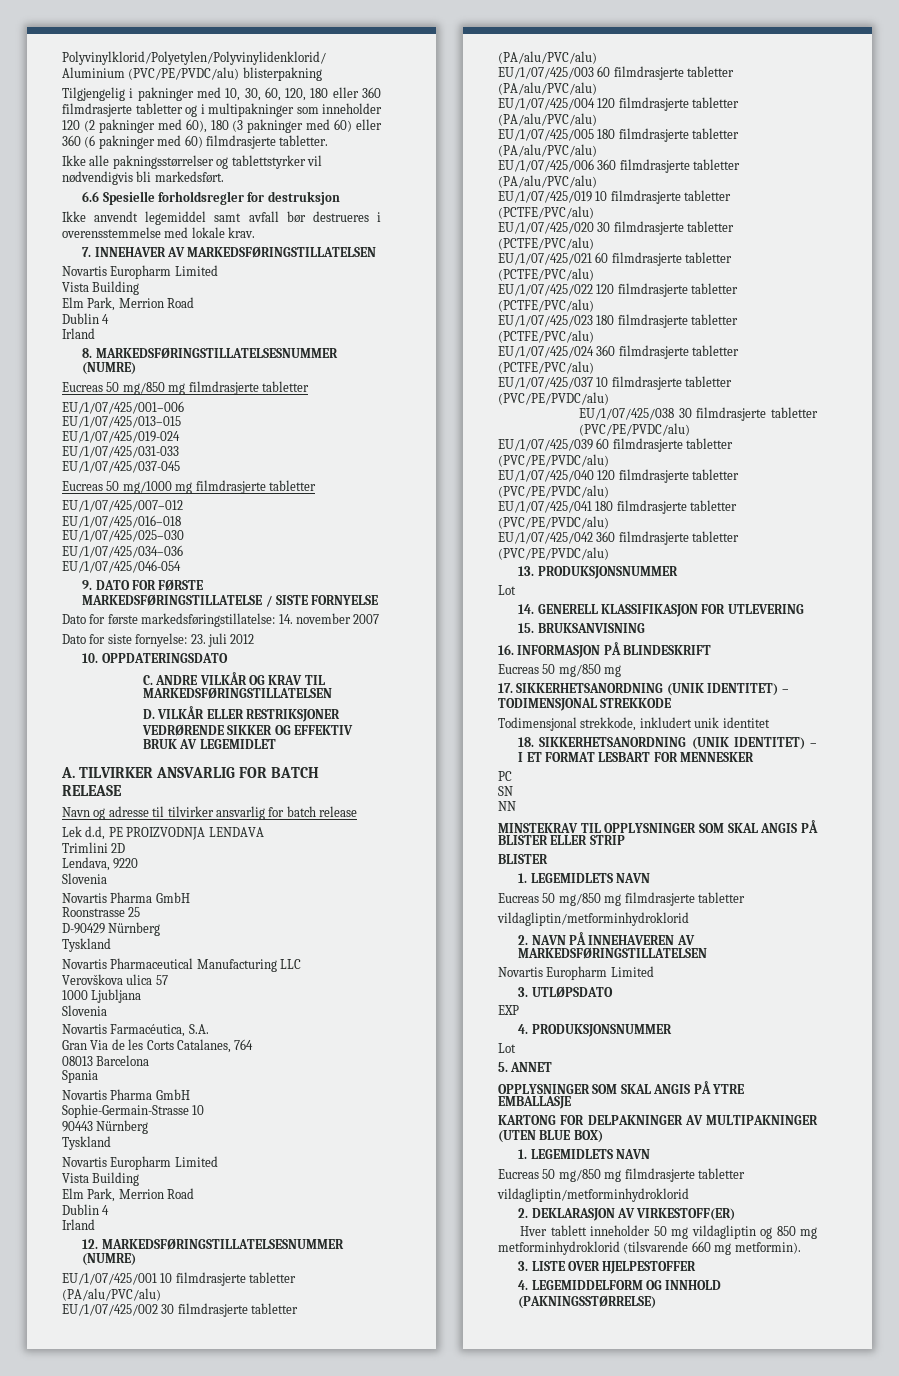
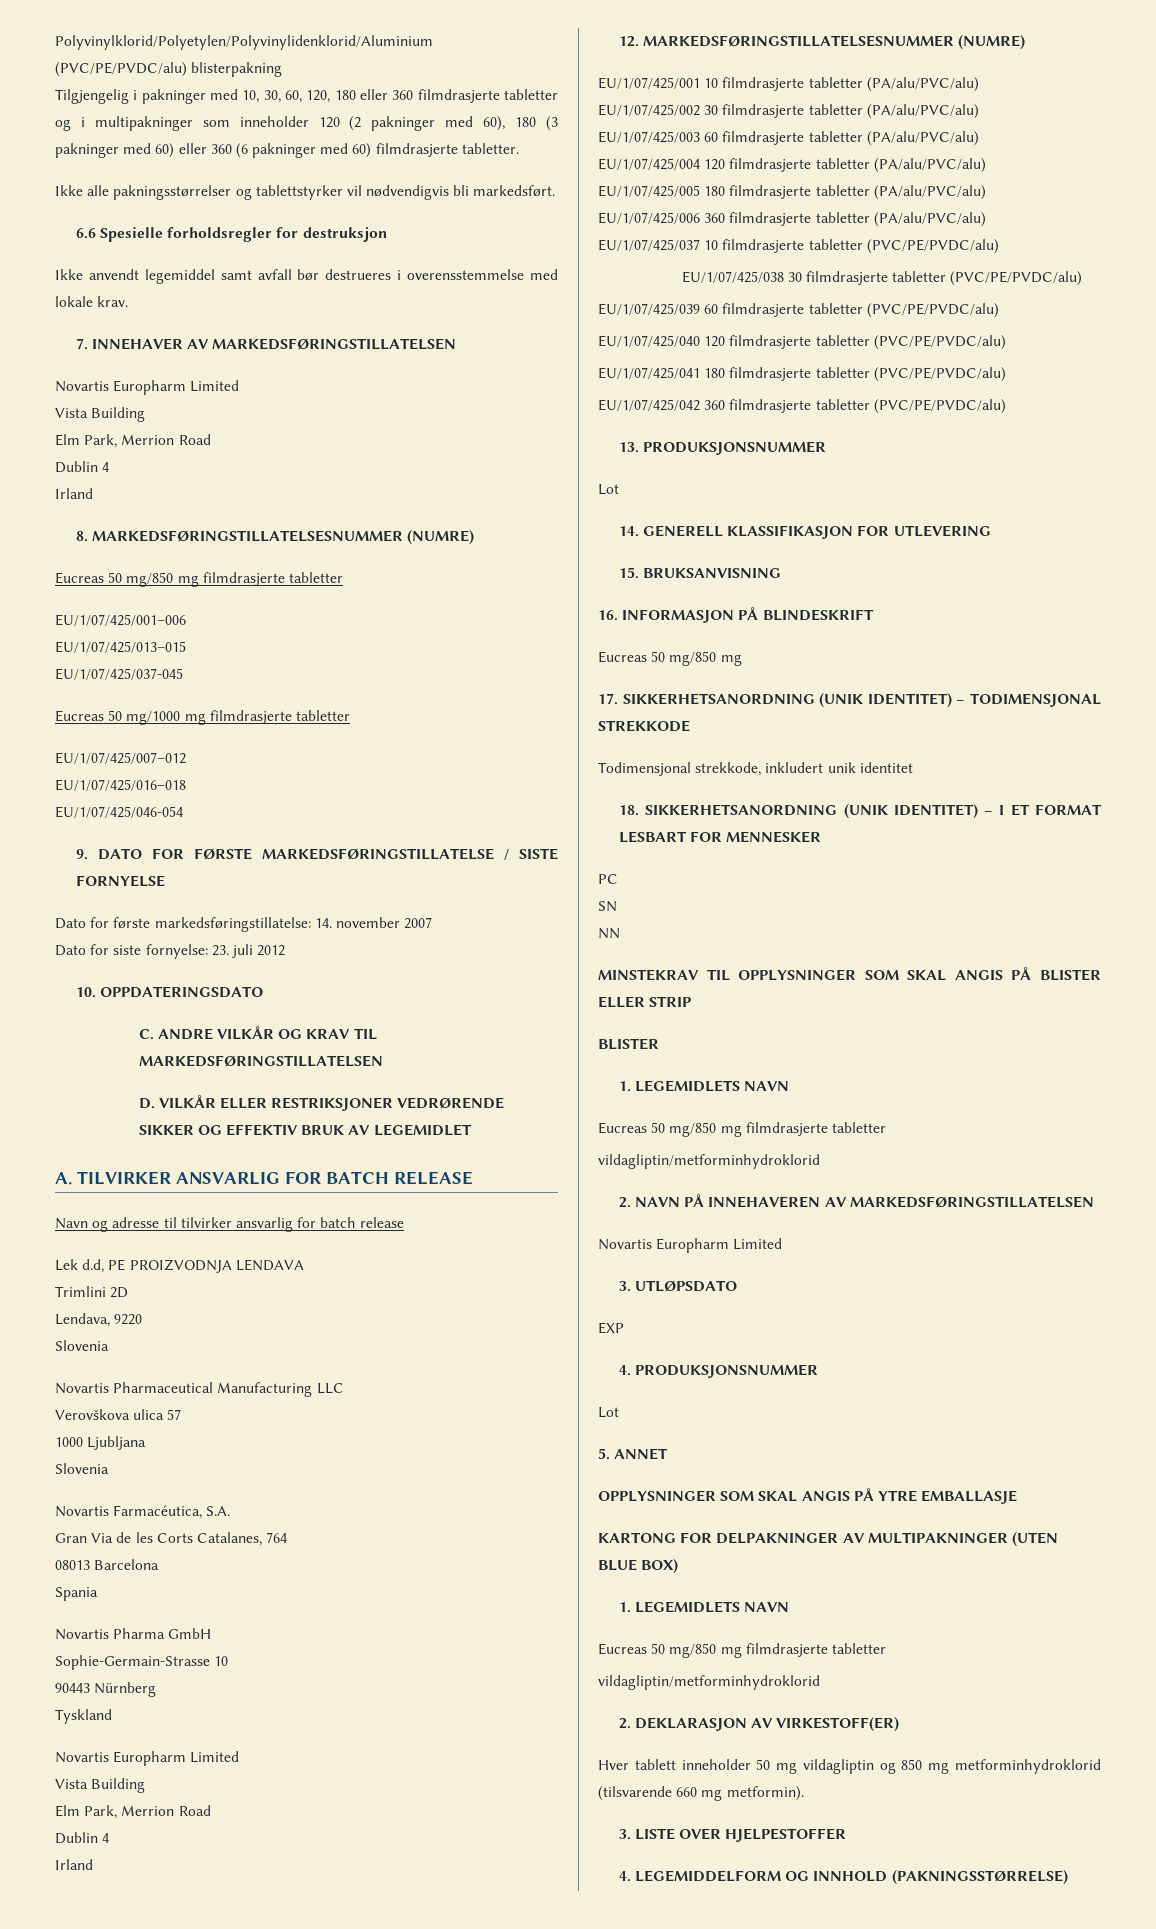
- EU/1/07/425/019-024
- EU/1/07/425/031-033
- EU/1/07/425/025–030
- EU/1/07/425/034–036
  Lendava, 9220
  Slovenia
- Novartis Pharma GmbH
- Roonstrasse 25
- D-90429 Nürnberg
- Tyskland
- EU/1/07/425/019 10 filmdrasjerte tabletter (PCTFE/PVC/alu)
- EU/1/07/425/020 30 filmdrasjerte tabletter (PCTFE/PVC/alu)
- EU/1/07/425/021 60 filmdrasjerte tabletter (PCTFE/PVC/alu)
- EU/1/07/425/022 120 filmdrasjerte tabletter (PCTFE/PVC/alu)
- EU/1/07/425/023 180 filmdrasjerte tabletter (PCTFE/PVC/alu)
- EU/1/07/425/024 360 filmdrasjerte tabletter (PCTFE/PVC/alu)

